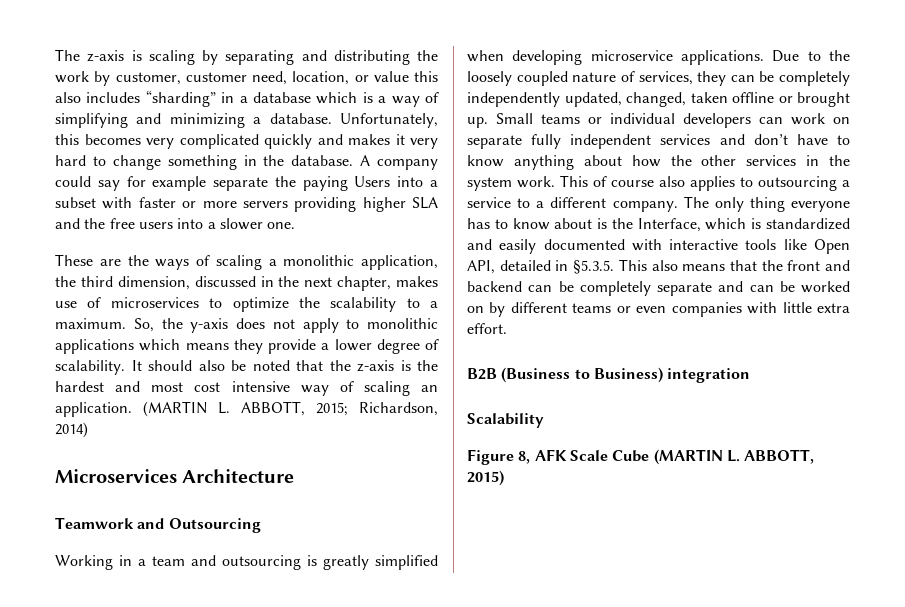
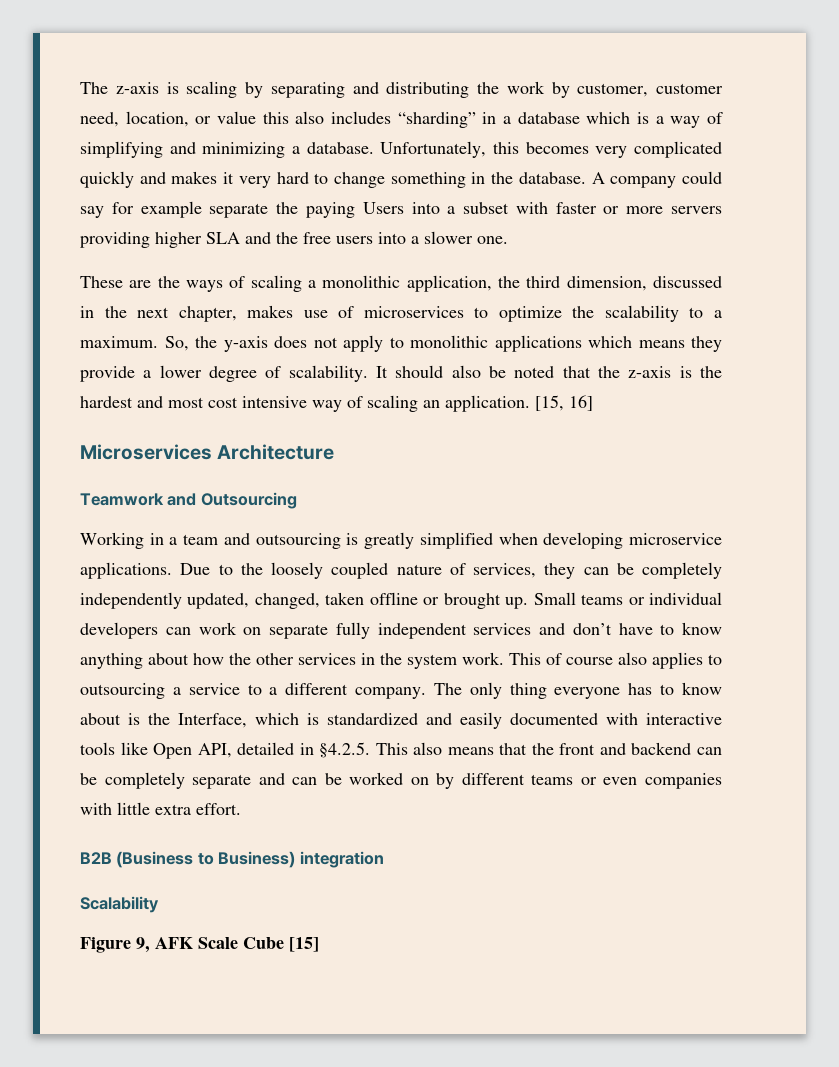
- (MARTIN L. ABBOTT, 2015; Richardson, 2014)
+ [15, 16]
- The only thing everyone has to know about is the Interface, which is standardized and easily documented with interactive tools like Open API, detailed in §5.3.5. This also means that the front and backend can be completely separate and can be worked on by different teams or even companies with little extra effort.
+ The only thing everyone has to know about is the Interface, which is standardized and easily documented with interactive tools like Open API, detailed in §4.2.5. This also means that the front and backend can be completely separate and can be worked on by different teams or even companies with little extra effort.
- Figure 8, AFK Scale Cube (MARTIN L. ABBOTT, 2015)
+ Figure 9, AFK Scale Cube [15]

